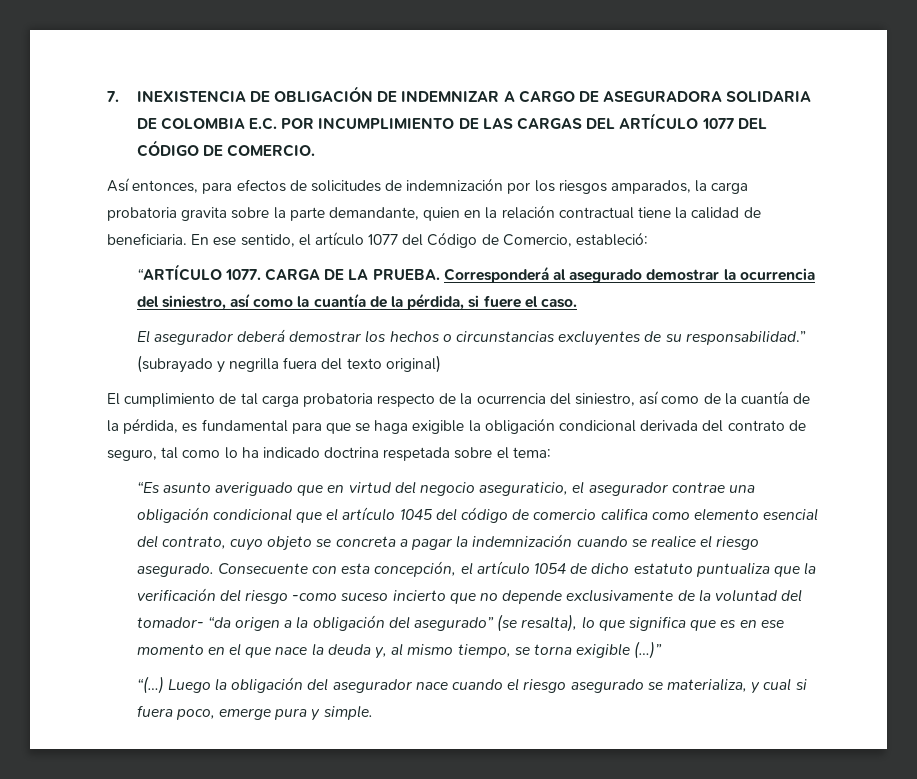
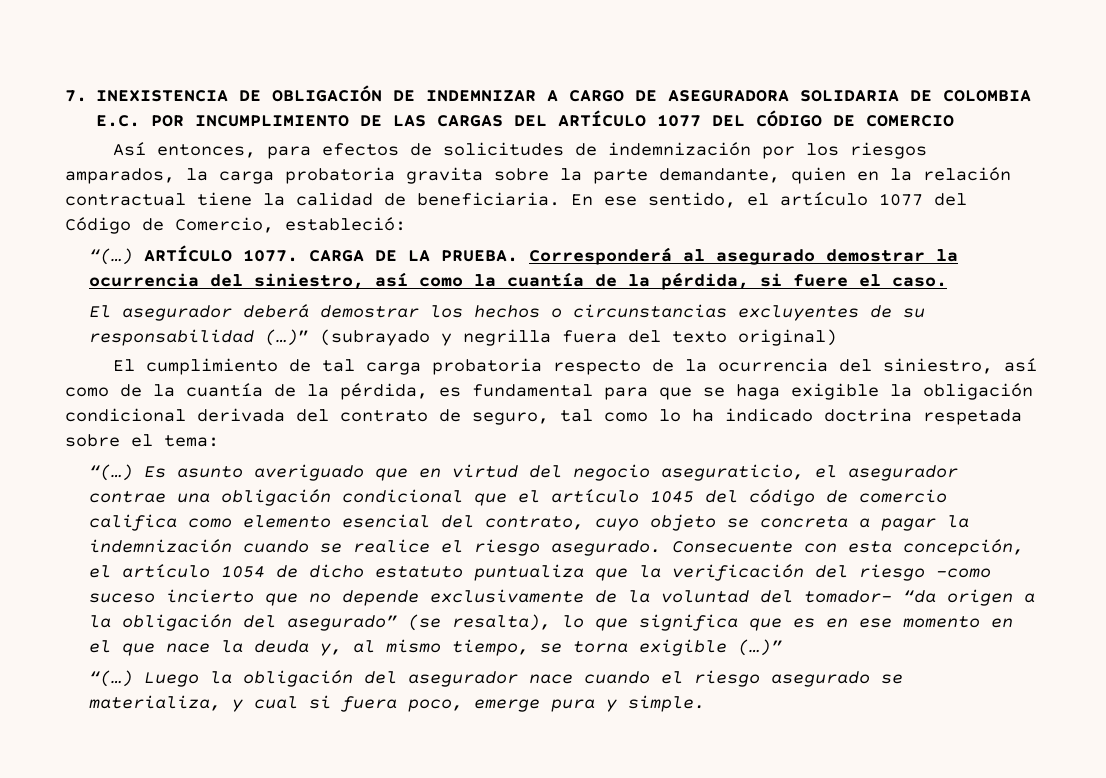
- 7. INEXISTENCIA DE OBLIGACIÓN DE INDEMNIZAR A CARGO DE ASEGURADORA SOLIDARIA DE COLOMBIA E.C. POR INCUMPLIMIENTO DE LAS CARGAS DEL ARTÍCULO 1077 DEL CÓDIGO DE COMERCIO.
+ 7. INEXISTENCIA DE OBLIGACIÓN DE INDEMNIZAR A CARGO DE ASEGURADORA SOLIDARIA DE COLOMBIA E.C. POR INCUMPLIMIENTO DE LAS CARGAS DEL ARTÍCULO 1077 DEL CÓDIGO DE COMERCIO
- “ARTÍCULO 1077.
+ “(…) ARTÍCULO 1077.
- El asegurador deberá demostrar los hechos o circunstancias excluyentes de su responsabilidad.”
+ El asegurador deberá demostrar los hechos o circunstancias excluyentes de su responsabilidad (…)”
- “Es asunto averiguado que en virtud del negocio aseguraticio, el asegurador contrae una obligación condicional que el artículo 1045 del código de comercio califica como elemento esencial del contrato, cuyo objeto se concreta a pagar la indemnización cuando se realice el riesgo asegurado.
+ “(…) Es asunto averiguado que en virtud del negocio aseguraticio, el asegurador contrae una obligación condicional que el artículo 1045 del código de comercio califica como elemento esencial del contrato, cuyo objeto se concreta a pagar la indemnización cuando se realice el riesgo asegurado.

